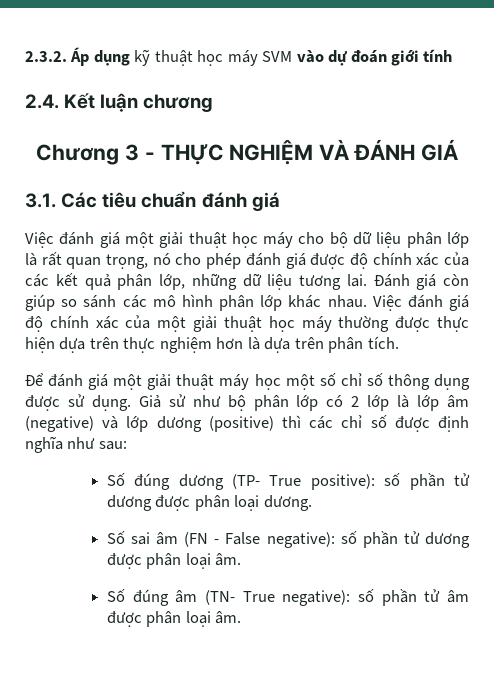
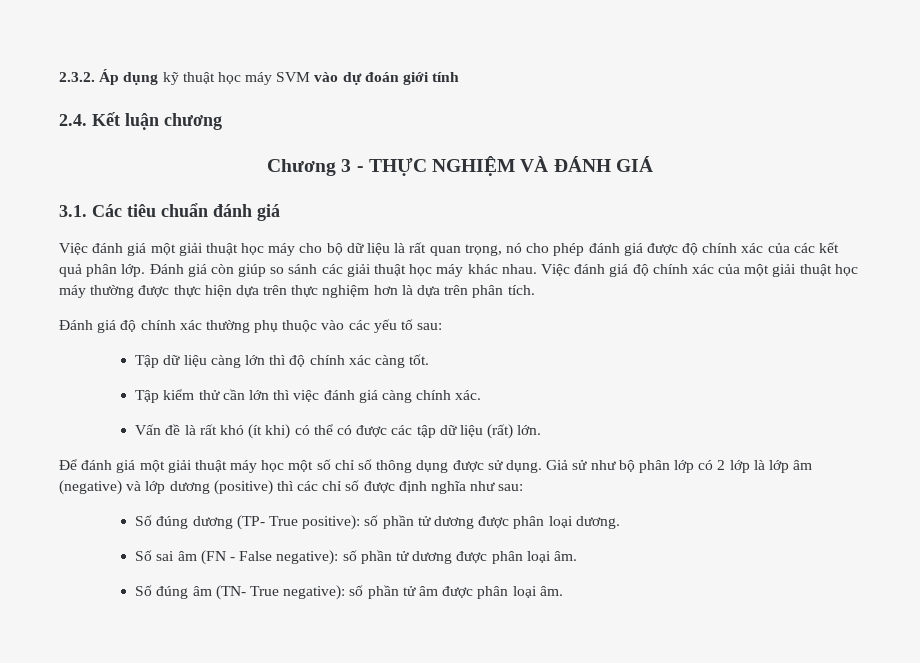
- Việc đánh giá một giải thuật học máy cho bộ dữ liệu phân lớp là rất quan trọng, nó cho phép đánh giá được độ chính xác của các kết quả phân lớp, những dữ liệu tương lai.
+ Việc đánh giá một giải thuật học máy cho bộ dữ liệu là rất quan trọng, nó cho phép đánh giá được độ chính xác của các kết quả phân lớp.
- Đánh giá còn giúp so sánh các mô hình phân lớp khác nhau.
+ Đánh giá còn giúp so sánh các giải thuật học máy khác nhau.
+ Đánh giá độ chính xác thường phụ thuộc vào các yếu tố sau:
+ Tập dữ liệu càng lớn thì độ chính xác càng tốt.
+ Tập kiểm thử cần lớn thì việc đánh giá càng chính xác.
+ Vấn đề là rất khó (ít khi) có thể có được các tập dữ liệu (rất) lớn.

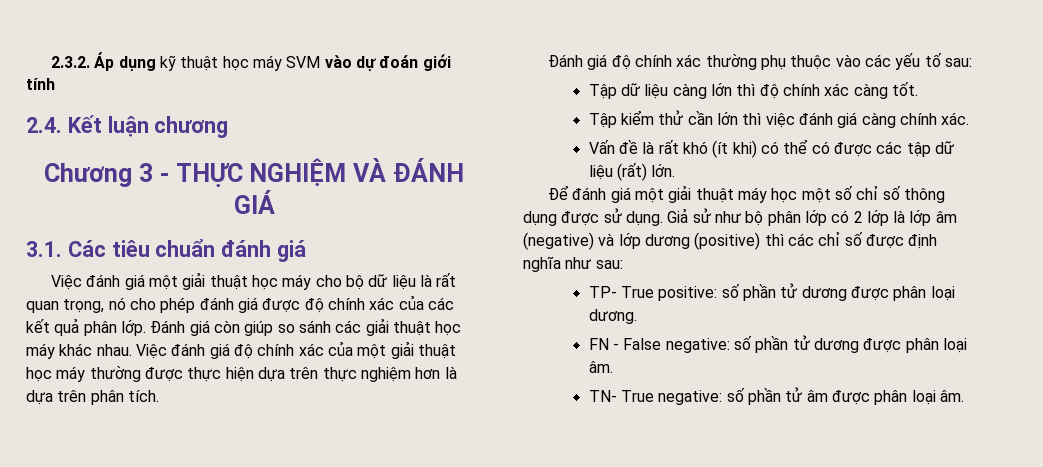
- Số đúng dương (TP- True positive): số phần tử dương được phân loại dương.
+ TP- True positive: số phần tử dương được phân loại dương.
- Số sai âm (FN - False negative): số phần tử dương được phân loại âm.
+ FN - False negative: số phần tử dương được phân loại âm.
- Số đúng âm (TN- True negative): số phần tử âm được phân loại âm.
+ TN- True negative: số phần tử âm được phân loại âm.

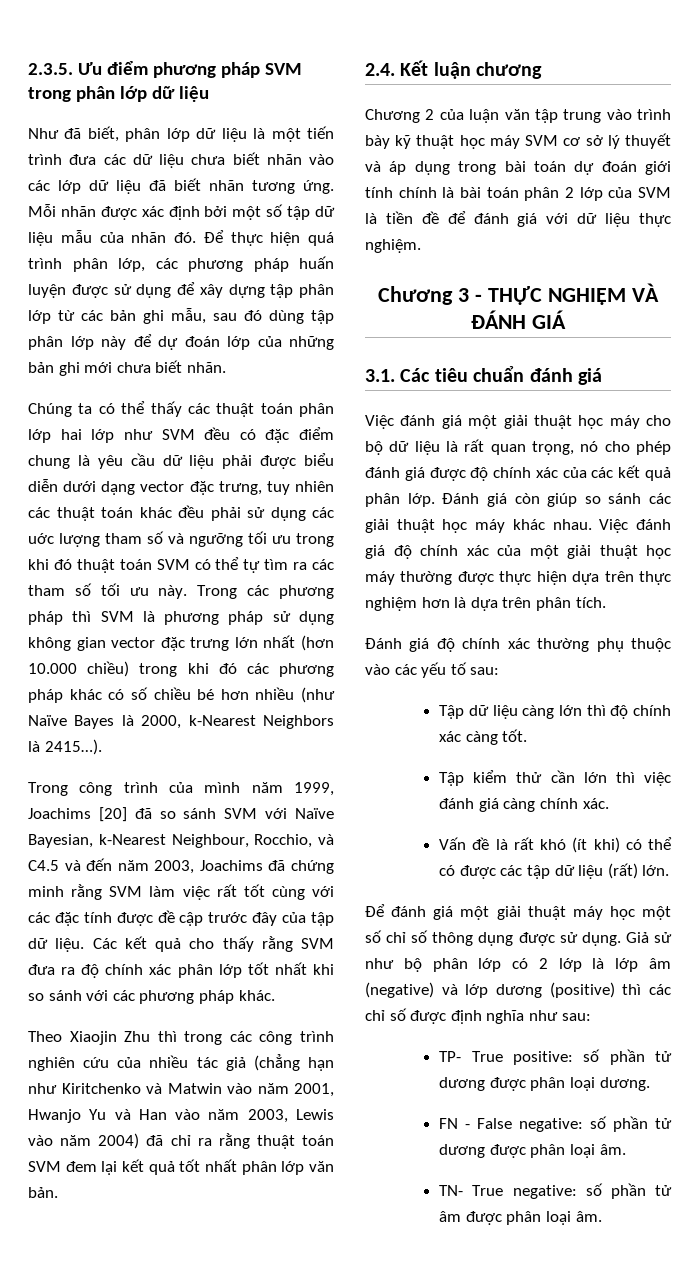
- 2.3.2. Áp dụng kỹ thuật học máy SVM vào dự đoán giới tính
+ 2.3.5. Ưu điểm phương pháp SVM trong phân lớp dữ liệu
+ Như đã biết, phân lớp dữ liệu là một tiến trình đưa các dữ liệu chưa biết nhãn vào các lớp dữ liệu đã biết nhãn tương ứng. Mỗi nhãn được xác định bởi một số tập dữ liệu mẫu của nhãn đó. Để thực hiện quá trình phân lớp, các phương pháp huấn luyện được sử dụng để xây dựng tập phân lớp từ các bản ghi mẫu, sau đó dùng tập phân lớp này để dự đoán lớp của những bản ghi mới chưa biết nhãn.
+ Chúng ta có thể thấy các thuật toán phân lớp hai lớp như SVM đều có đặc điểm chung là yêu cầu dữ liệu phải được biểu diễn dưới dạng vector đặc trưng, tuy nhiên các thuật toán khác đều phải sử dụng các uớc lượng tham số và ngưỡng tối ưu trong khi đó thuật toán SVM có thể tự tìm ra các tham số tối ưu này. Trong các phương pháp thì SVM là phương pháp sử dụng không gian vector đặc trưng lớn nhất (hơn 10.000 chiều) trong khi đó các phương pháp khác có số chiều bé hơn nhiều (như Naïve Bayes là 2000, k-Nearest Neighbors là 2415…).
+ Trong công trình của mình năm 1999, Joachims [20] đã so sánh SVM với Naïve Bayesian, k-Nearest Neighbour, Rocchio, và C4.5 và đến năm 2003, Joachims đã chứng minh rằng SVM làm việc rất tốt cùng với các đặc tính được đề cập trước đây của tập dữ liệu. Các kết quả cho thấy rằng SVM đưa ra độ chính xác phân lớp tốt nhất khi so sánh với các phương pháp khác.
+ Theo Xiaojin Zhu thì trong các công trình nghiên cứu của nhiều tác giả (chẳng hạn như Kiritchenko và Matwin vào năm 2001, Hwanjo Yu và Han vào năm 2003, Lewis vào năm 2004) đã chỉ ra rằng thuật toán SVM đem lại kết quả tốt nhất phân lớp văn bản.
  2.4. Kết luận chương
+ Chương 2 của luận văn tập trung vào trình bày kỹ thuật học máy SVM cơ sở lý thuyết và áp dụng trong bài toán dự đoán giới tính chính là bài toán phân 2 lớp của SVM là tiền đề để đánh giá với dữ liệu thực nghiệm.

